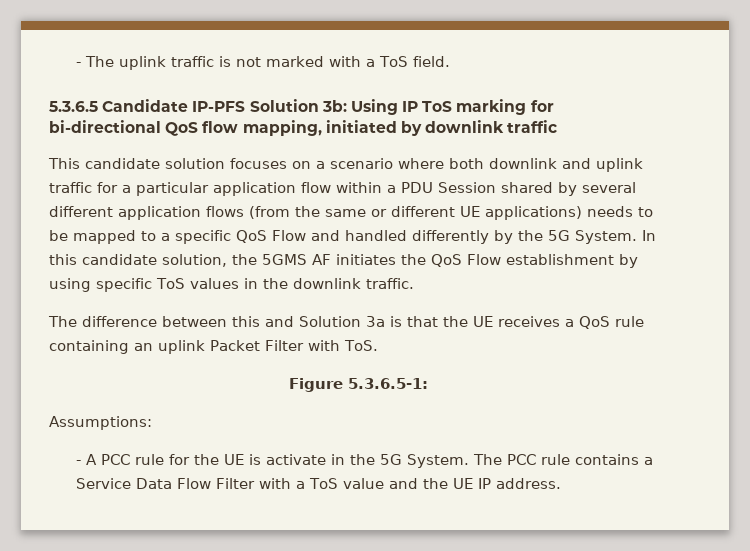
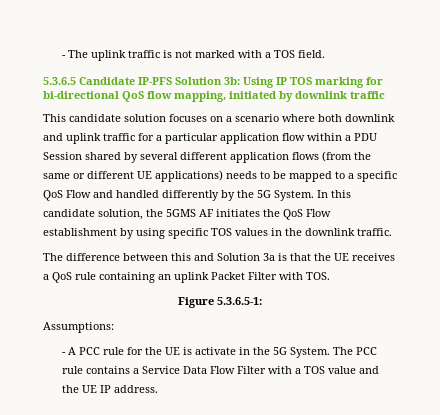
- - The uplink traffic is not marked with a ToS field.
+ - The uplink traffic is not marked with a TOS field.
- 5.3.6.5 Candidate IP-PFS Solution 3b: Using IP ToS marking for bi-directional QoS flow mapping, initiated by downlink traffic
+ 5.3.6.5 Candidate IP-PFS Solution 3b: Using IP TOS marking for bi-directional QoS flow mapping, initiated by downlink traffic
- In this candidate solution, the 5GMS AF initiates the QoS Flow establishment by using specific ToS values in the downlink traffic.
+ In this candidate solution, the 5GMS AF initiates the QoS Flow establishment by using specific TOS values in the downlink traffic.
- The difference between this and Solution 3a is that the UE receives a QoS rule containing an uplink Packet Filter with ToS.
+ The difference between this and Solution 3a is that the UE receives a QoS rule containing an uplink Packet Filter with TOS.
- The PCC rule contains a Service Data Flow Filter with a ToS value and the UE IP address.
+ The PCC rule contains a Service Data Flow Filter with a TOS value and the UE IP address.

